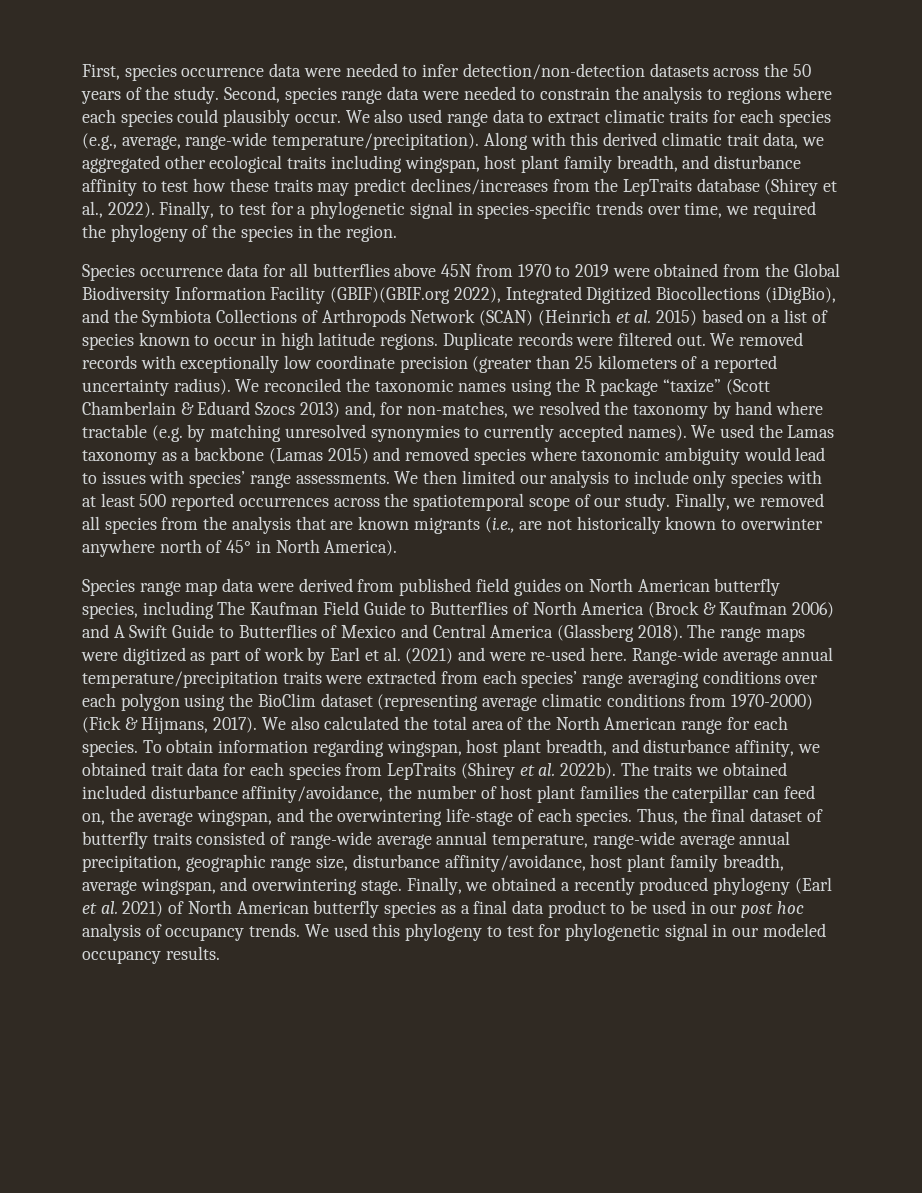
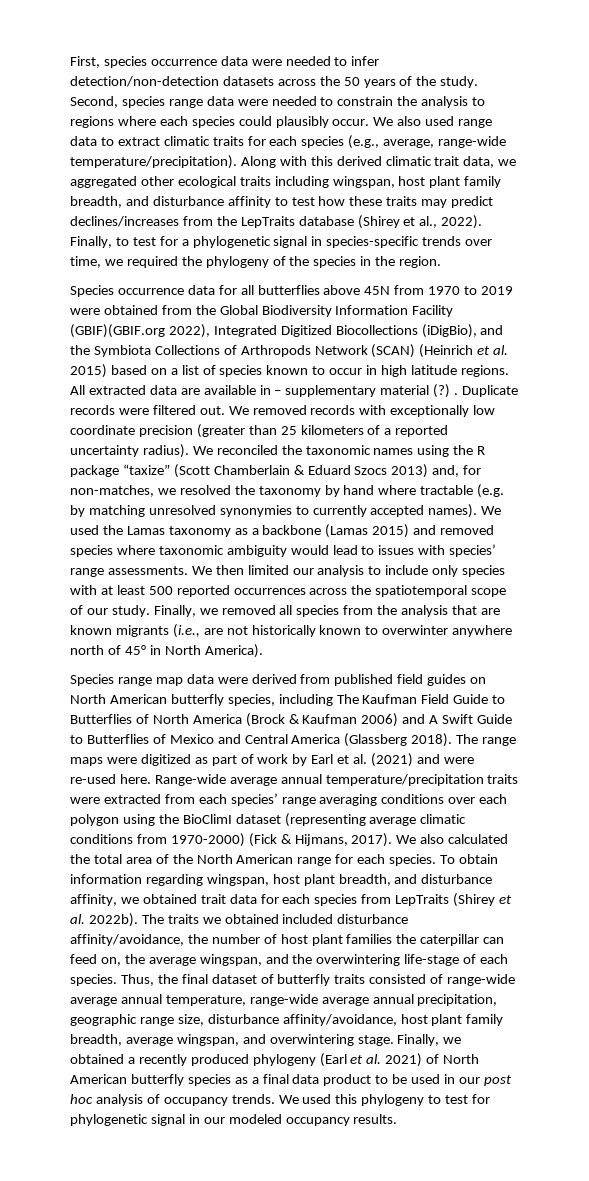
+ All extracted data are available in – supplementary material (?) .
- Range-wide average annual temperature/precipitation traits were extracted from each species’ range averaging conditions over each polygon using the BioClim dataset (representing average climatic conditions from 1970-2000) (Fick & Hijmans, 2017).
+ Range-wide average annual temperature/precipitation traits were extracted from each species’ range averaging conditions over each polygon using the BioClimI dataset (representing average climatic conditions from 1970-2000) (Fick & Hijmans, 2017).

